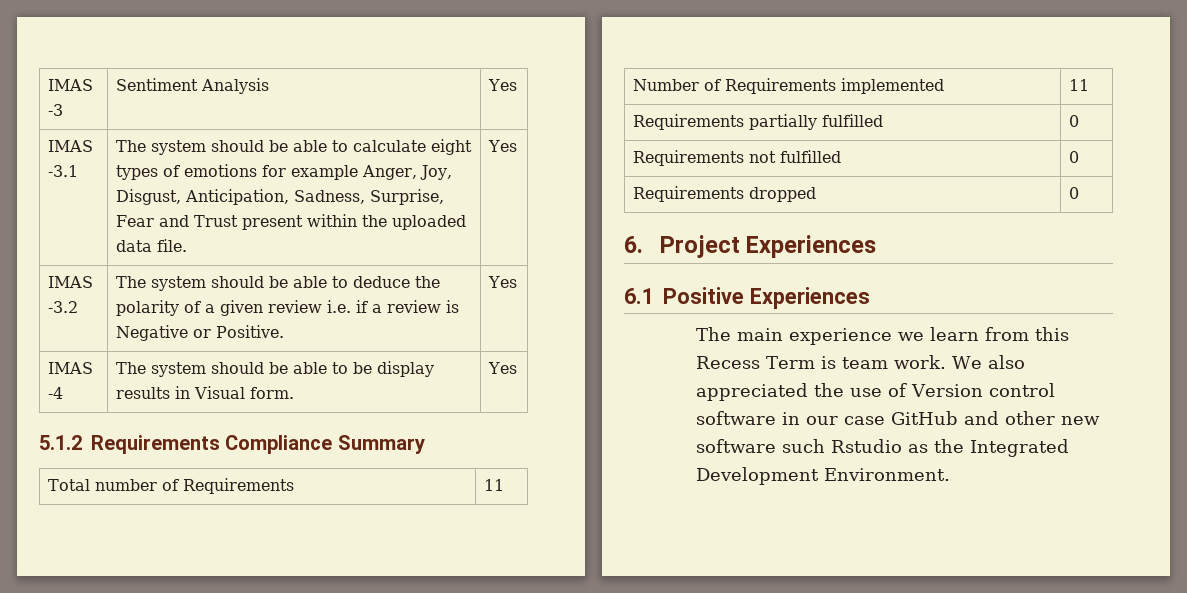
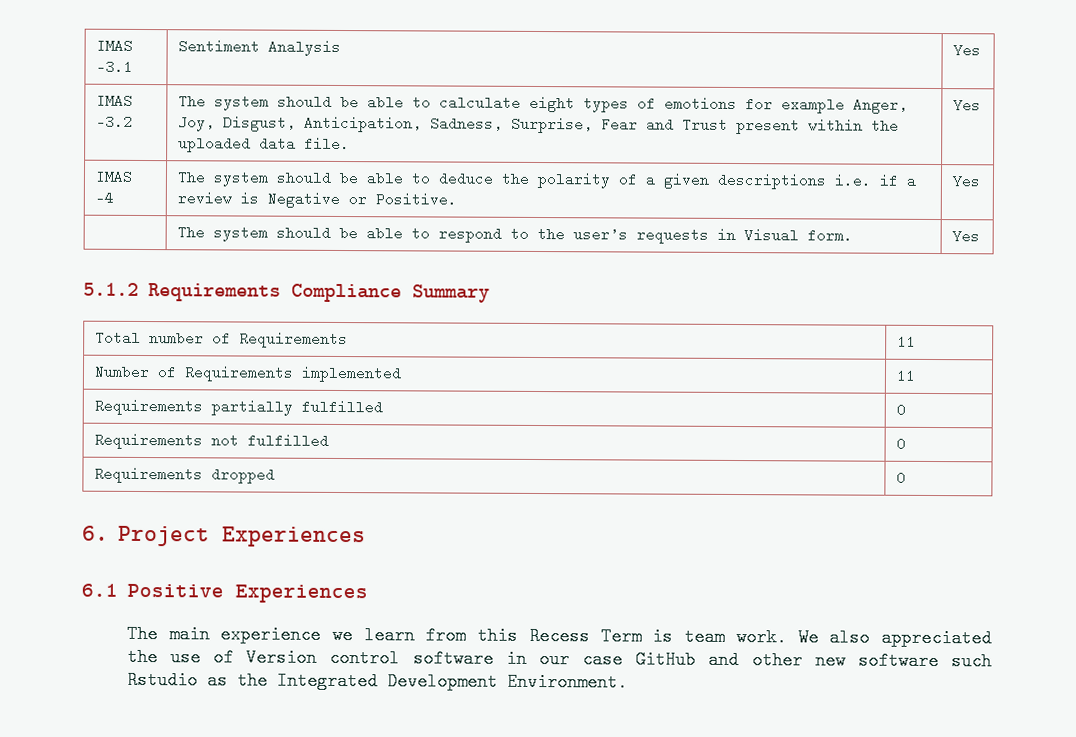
- IMAS -3 | Sentiment Analysis | Yes
+ IMAS -3.1 | Sentiment Analysis | Yes
- IMAS -3.1 | The system should be able to calculate eight types of emotions for example Anger, Joy, Disgust, Anticipation, Sadness, Surprise, Fear and Trust present within the uploaded data file. | Yes
+ IMAS -3.2 | The system should be able to calculate eight types of emotions for example Anger, Joy, Disgust, Anticipation, Sadness, Surprise, Fear and Trust present within the uploaded data file. | Yes
- IMAS -3.2 | The system should be able to deduce the polarity of a given review i.e. if a review is Negative or Positive. | Yes
+ IMAS -4 | The system should be able to deduce the polarity of a given descriptions i.e. if a review is Negative or Positive. | Yes
- IMAS -4 | The system should be able to be display results in Visual form. | Yes
+ | The system should be able to respond to the user’s requests in Visual form. | Yes

